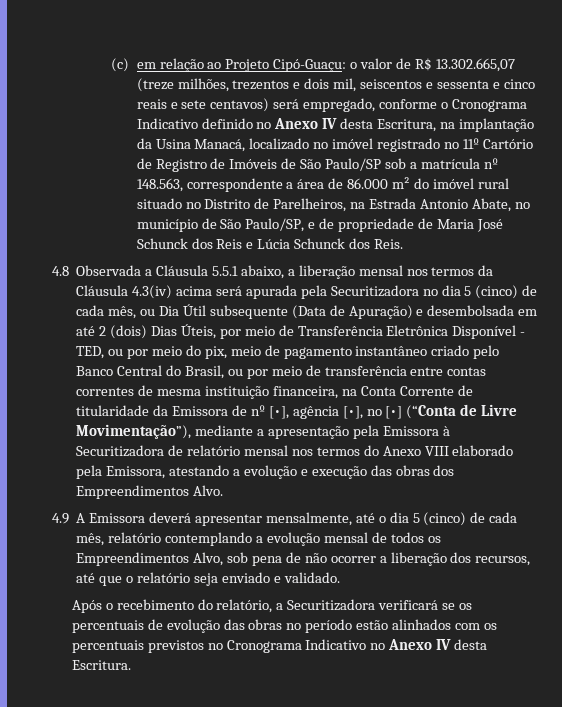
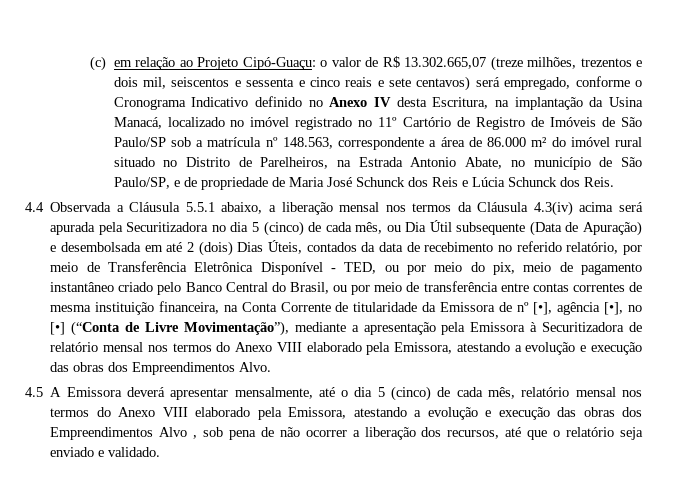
- 4.8 Observada a Cláusula 5.5.1 abaixo, a liberação mensal nos termos da Cláusula 4.3(iv) acima será apurada pela Securitizadora no dia 5 (cinco) de cada mês, ou Dia Útil subsequente (Data de Apuração) e desembolsada em até 2 (dois) Dias Úteis, por meio de Transferência Eletrônica Disponível - TED, ou por meio do pix, meio de pagamento instantâneo criado pelo Banco Central do Brasil, ou por meio de transferência entre contas correntes de mesma instituição financeira, na Conta Corrente de titularidade da Emissora de nº [•], agência [•], no [•] (“Conta de Livre Movimentação”), mediante a apresentação pela Emissora à Securitizadora de relatório mensal nos termos do Anexo VIII elaborado pela Emissora, atestando a evolução e execução das obras dos Empreendimentos Alvo.
+ 4.4 Observada a Cláusula 5.5.1 abaixo, a liberação mensal nos termos da Cláusula 4.3(iv) acima será apurada pela Securitizadora no dia 5 (cinco) de cada mês, ou Dia Útil subsequente (Data de Apuração) e desembolsada em até 2 (dois) Dias Úteis, contados da data de recebimento no referido relatório, por meio de Transferência Eletrônica Disponível - TED, ou por meio do pix, meio de pagamento instantâneo criado pelo Banco Central do Brasil, ou por meio de transferência entre contas correntes de mesma instituição financeira, na Conta Corrente de titularidade da Emissora de nº [•], agência [•], no [•] (“Conta de Livre Movimentação”), mediante a apresentação pela Emissora à Securitizadora de relatório mensal nos termos do Anexo VIII elaborado pela Emissora, atestando a evolução e execução das obras dos Empreendimentos Alvo.
- 4.9 A Emissora deverá apresentar mensalmente, até o dia 5 (cinco) de cada mês, relatório contemplando a evolução mensal de todos os Empreendimentos Alvo, sob pena de não ocorrer a liberação dos recursos, até que o relatório seja enviado e validado.
+ 4.5 A Emissora deverá apresentar mensalmente, até o dia 5 (cinco) de cada mês, relatório mensal nos termos do Anexo VIII elaborado pela Emissora, atestando a evolução e execução das obras dos Empreendimentos Alvo , sob pena de não ocorrer a liberação dos recursos, até que o relatório seja enviado e validado.
- Após o recebimento do relatório, a Securitizadora verificará se os percentuais de evolução das obras no período estão alinhados com os percentuais previstos no Cronograma Indicativo no Anexo IV desta Escritura.

